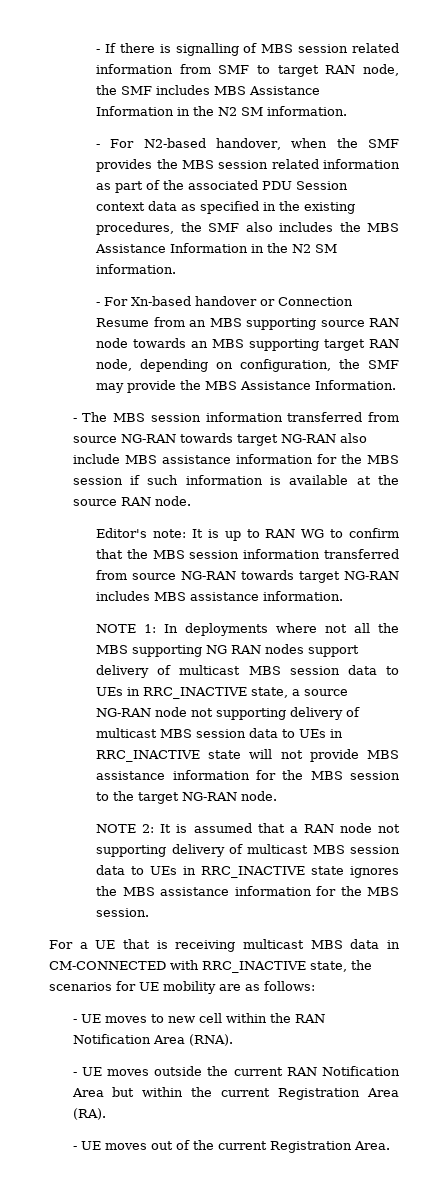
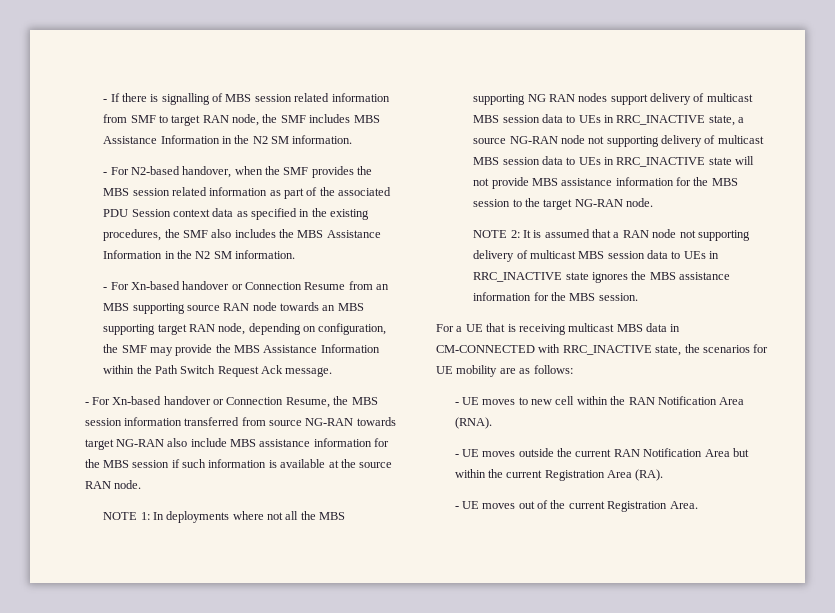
- - For Xn-based handover or Connection Resume from an MBS supporting source RAN node towards an MBS supporting target RAN node, depending on configuration, the SMF may provide the MBS Assistance Information.
- - The MBS session information transferred from source NG-RAN towards target NG-RAN also include MBS assistance information for the MBS session if such information is available at the source RAN node.
+ - For Xn-based handover or Connection Resume from an MBS supporting source RAN node towards an MBS supporting target RAN node, depending on configuration, the SMF may provide the MBS Assistance Information within the Path Switch Request Ack message.
+ - For Xn-based handover or Connection Resume, the MBS session information transferred from source NG-RAN towards target NG-RAN also include MBS assistance information for the MBS session if such information is available at the source RAN node.
- Editor's note: It is up to RAN WG to confirm that the MBS session information transferred from source NG-RAN towards target NG-RAN includes MBS assistance information.

